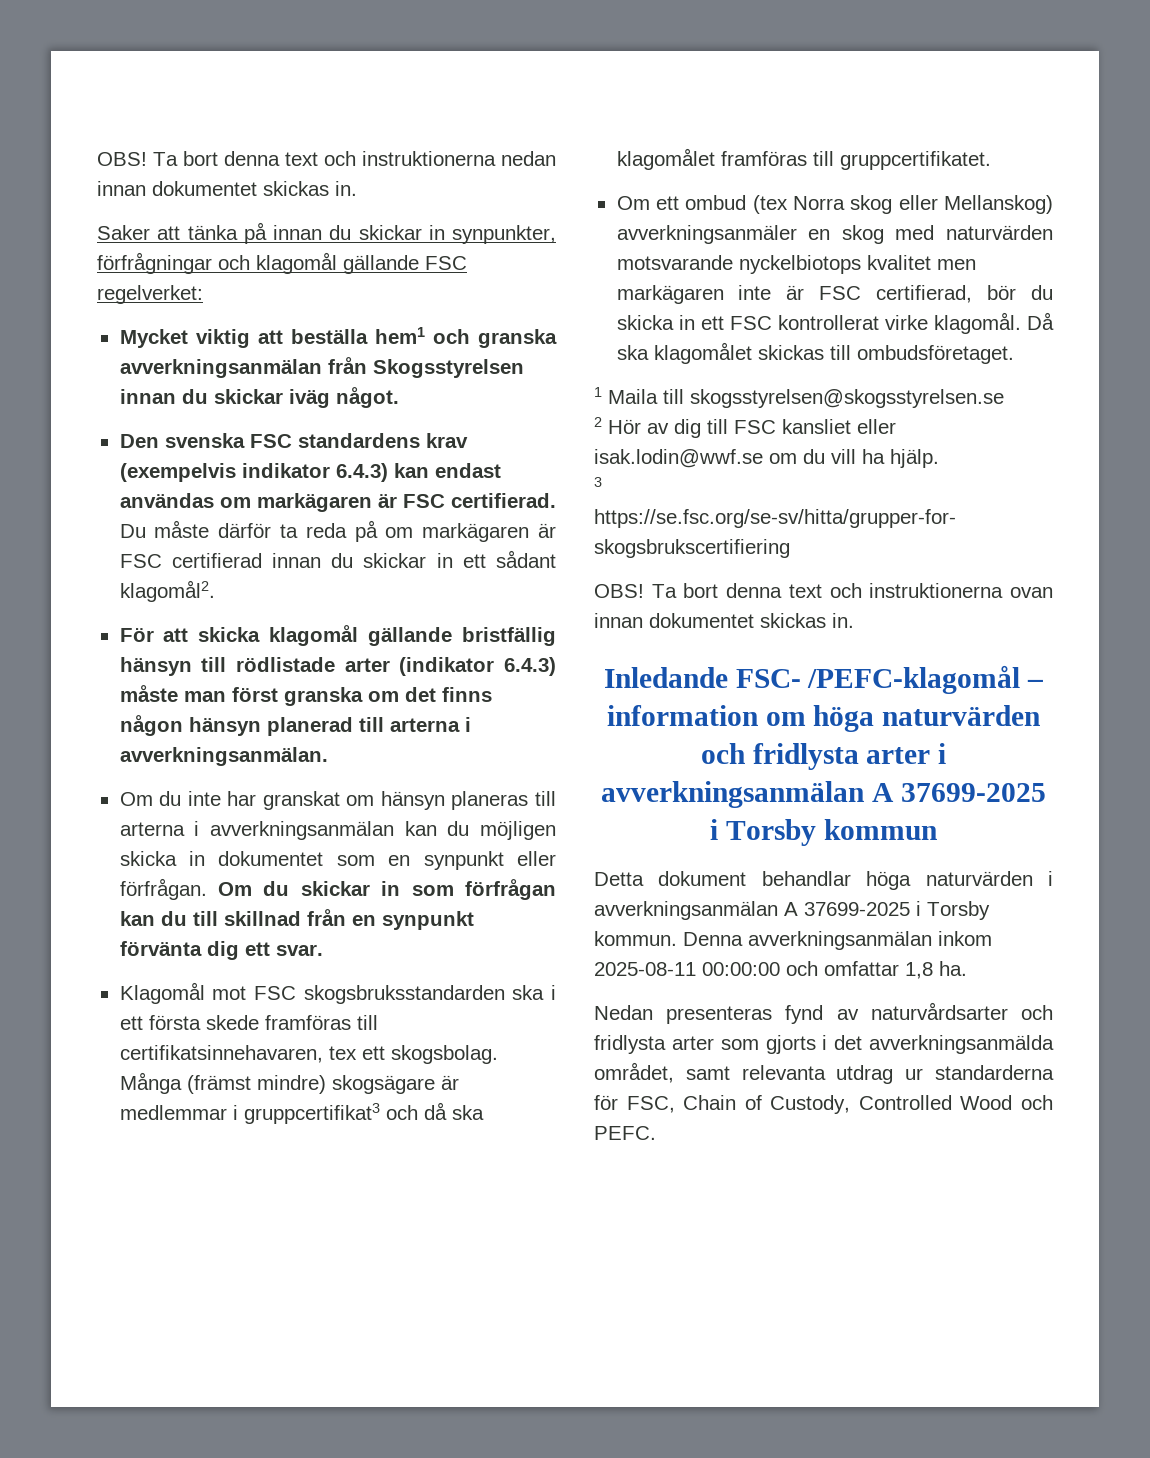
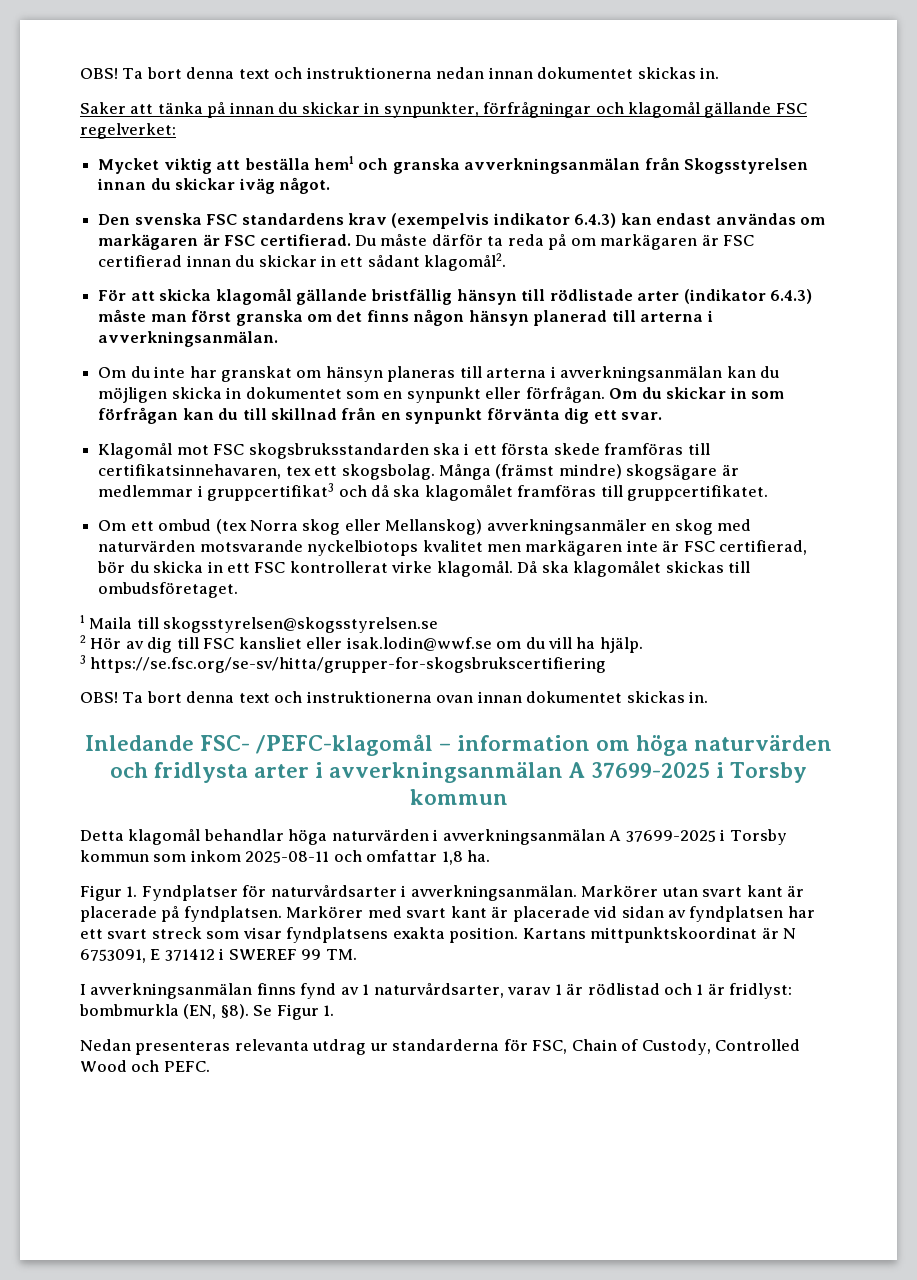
- Detta dokument behandlar höga naturvärden i avverkningsanmälan A 37699-2025 i Torsby kommun. Denna avverkningsanmälan inkom 2025-08-11 00:00:00 och omfattar 1,8 ha.
+ Detta klagomål behandlar höga naturvärden i avverkningsanmälan A 37699-2025 i Torsby kommun som inkom 2025-08-11 och omfattar 1,8 ha.
- Nedan presenteras fynd av naturvårdsarter och fridlysta arter som gjorts i det avverkningsanmälda området, samt relevanta utdrag ur standarderna för FSC, Chain of Custody, Controlled Wood och PEFC.
+ Figur 1. Fyndplatser för naturvårdsarter i avverkningsanmälan. Markörer utan svart kant är placerade på fyndplatsen. Markörer med svart kant är placerade vid sidan av fyndplatsen har ett svart streck som visar fyndplatsens exakta position. Kartans mittpunktskoordinat är N 6753091, E 371412 i SWEREF 99 TM.
+ I avverkningsanmälan finns fynd av 1 naturvårdsarter, varav 1 är rödlistad och 1 är fridlyst: bombmurkla (EN, §8). Se Figur 1.
+ Nedan presenteras relevanta utdrag ur standarderna för FSC, Chain of Custody, Controlled Wood och PEFC.

